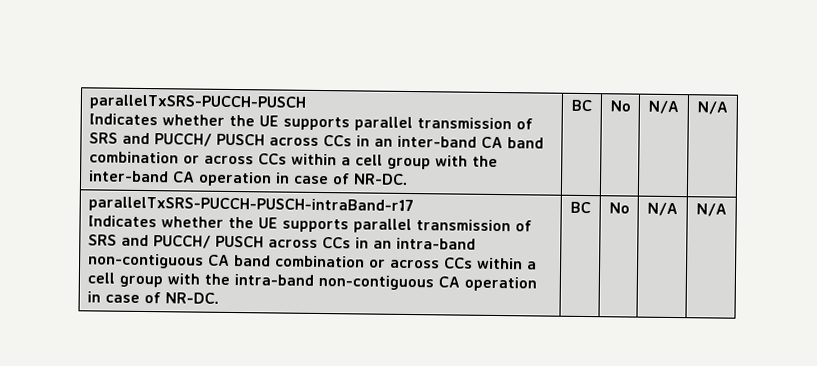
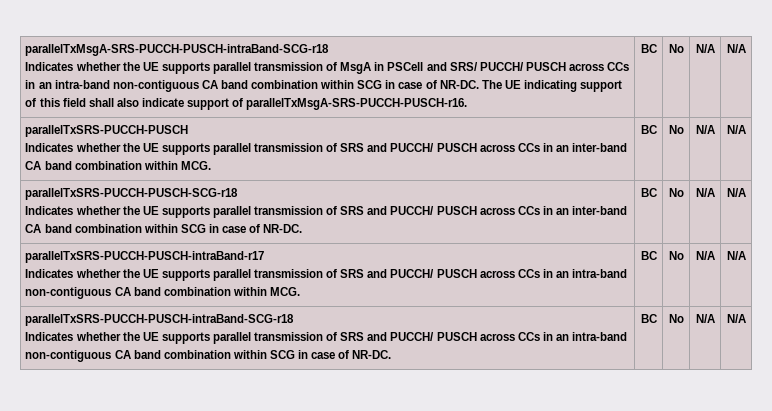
+ parallelTxMsgA-SRS-PUCCH-PUSCH-intraBand-SCG-r18
+ Indicates whether the UE supports parallel transmission of MsgA in PSCell and SRS/ PUCCH/ PUSCH across CCs in an intra-band non-contiguous CA band combination within SCG in case of NR-DC. The UE indicating support of this field shall also indicate support of parallelTxMsgA-SRS-PUCCH-PUSCH-r16. | BC | No | N/A | N/A
  parallelTxSRS-PUCCH-PUSCH
- Indicates whether the UE supports parallel transmission of SRS and PUCCH/ PUSCH across CCs in an inter-band CA band combination or across CCs within a cell group with the inter-band CA operation in case of NR-DC. | BC | No | N/A | N/A
+ Indicates whether the UE supports parallel transmission of SRS and PUCCH/ PUSCH across CCs in an inter-band CA band combination within MCG. | BC | No | N/A | N/A
+ parallelTxSRS-PUCCH-PUSCH-SCG-r18
+ Indicates whether the UE supports parallel transmission of SRS and PUCCH/ PUSCH across CCs in an inter-band CA band combination within SCG in case of NR-DC. | BC | No | N/A | N/A
- Indicates whether the UE supports parallel transmission of SRS and PUCCH/ PUSCH across CCs in an intra-band non-contiguous CA band combination or across CCs within a cell group with the intra-band non-contiguous CA operation in case of NR-DC. | BC | No | N/A | N/A
+ Indicates whether the UE supports parallel transmission of SRS and PUCCH/ PUSCH across CCs in an intra-band non-contiguous CA band combination within MCG. | BC | No | N/A | N/A
+ parallelTxSRS-PUCCH-PUSCH-intraBand-SCG-r18
+ Indicates whether the UE supports parallel transmission of SRS and PUCCH/ PUSCH across CCs in an intra-band non-contiguous CA band combination within SCG in case of NR-DC. | BC | No | N/A | N/A

